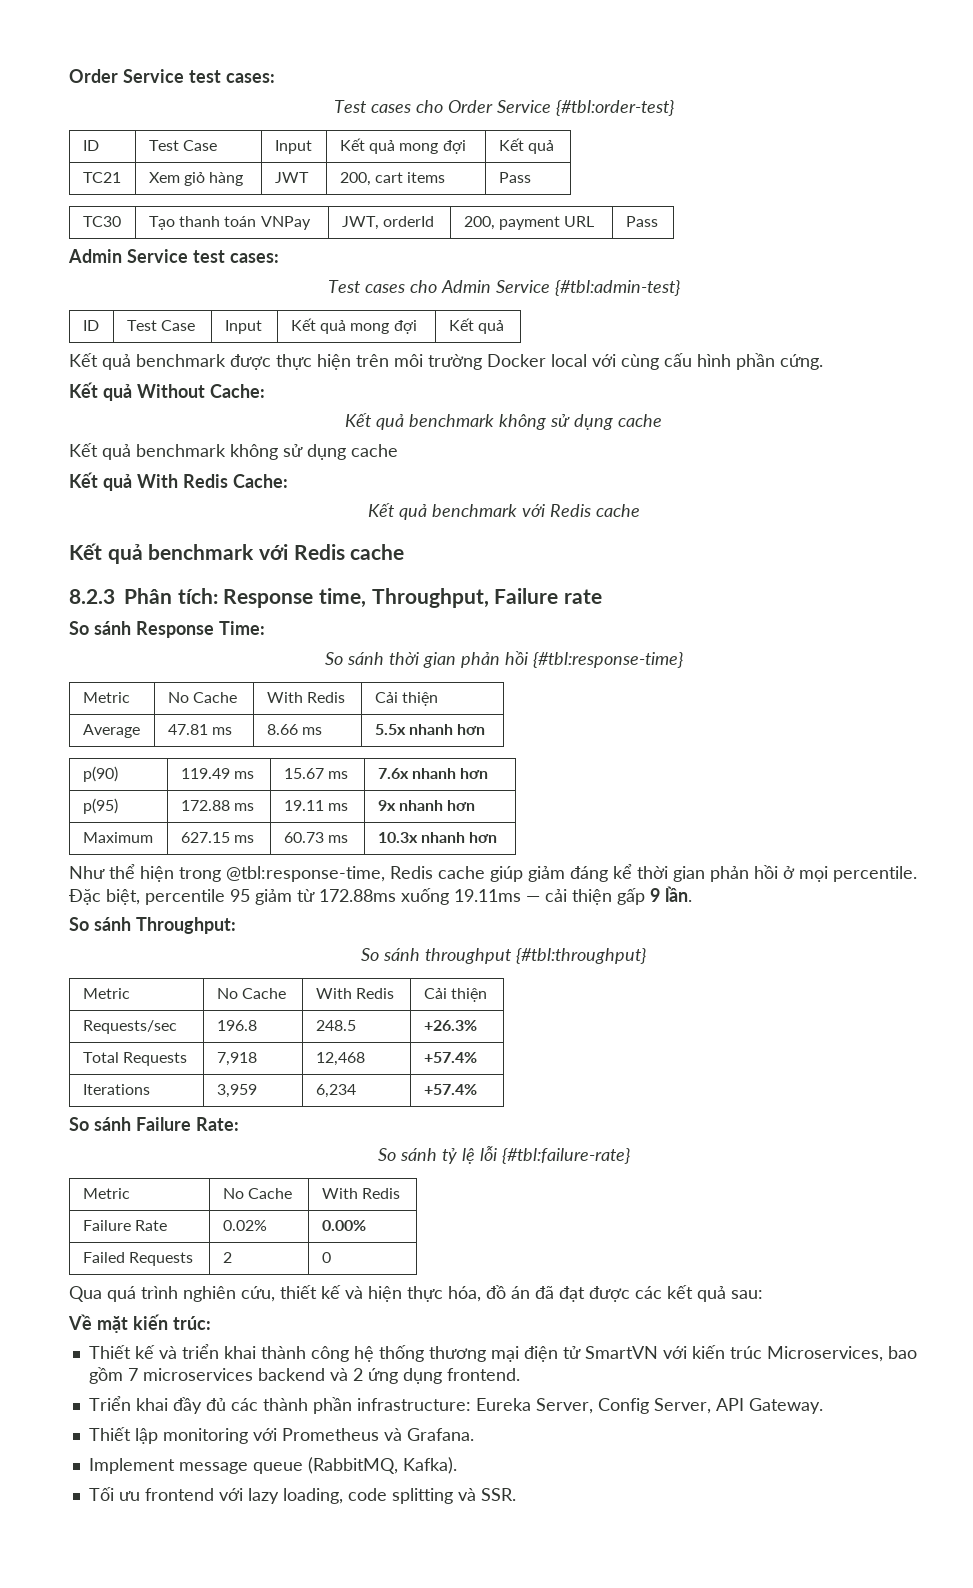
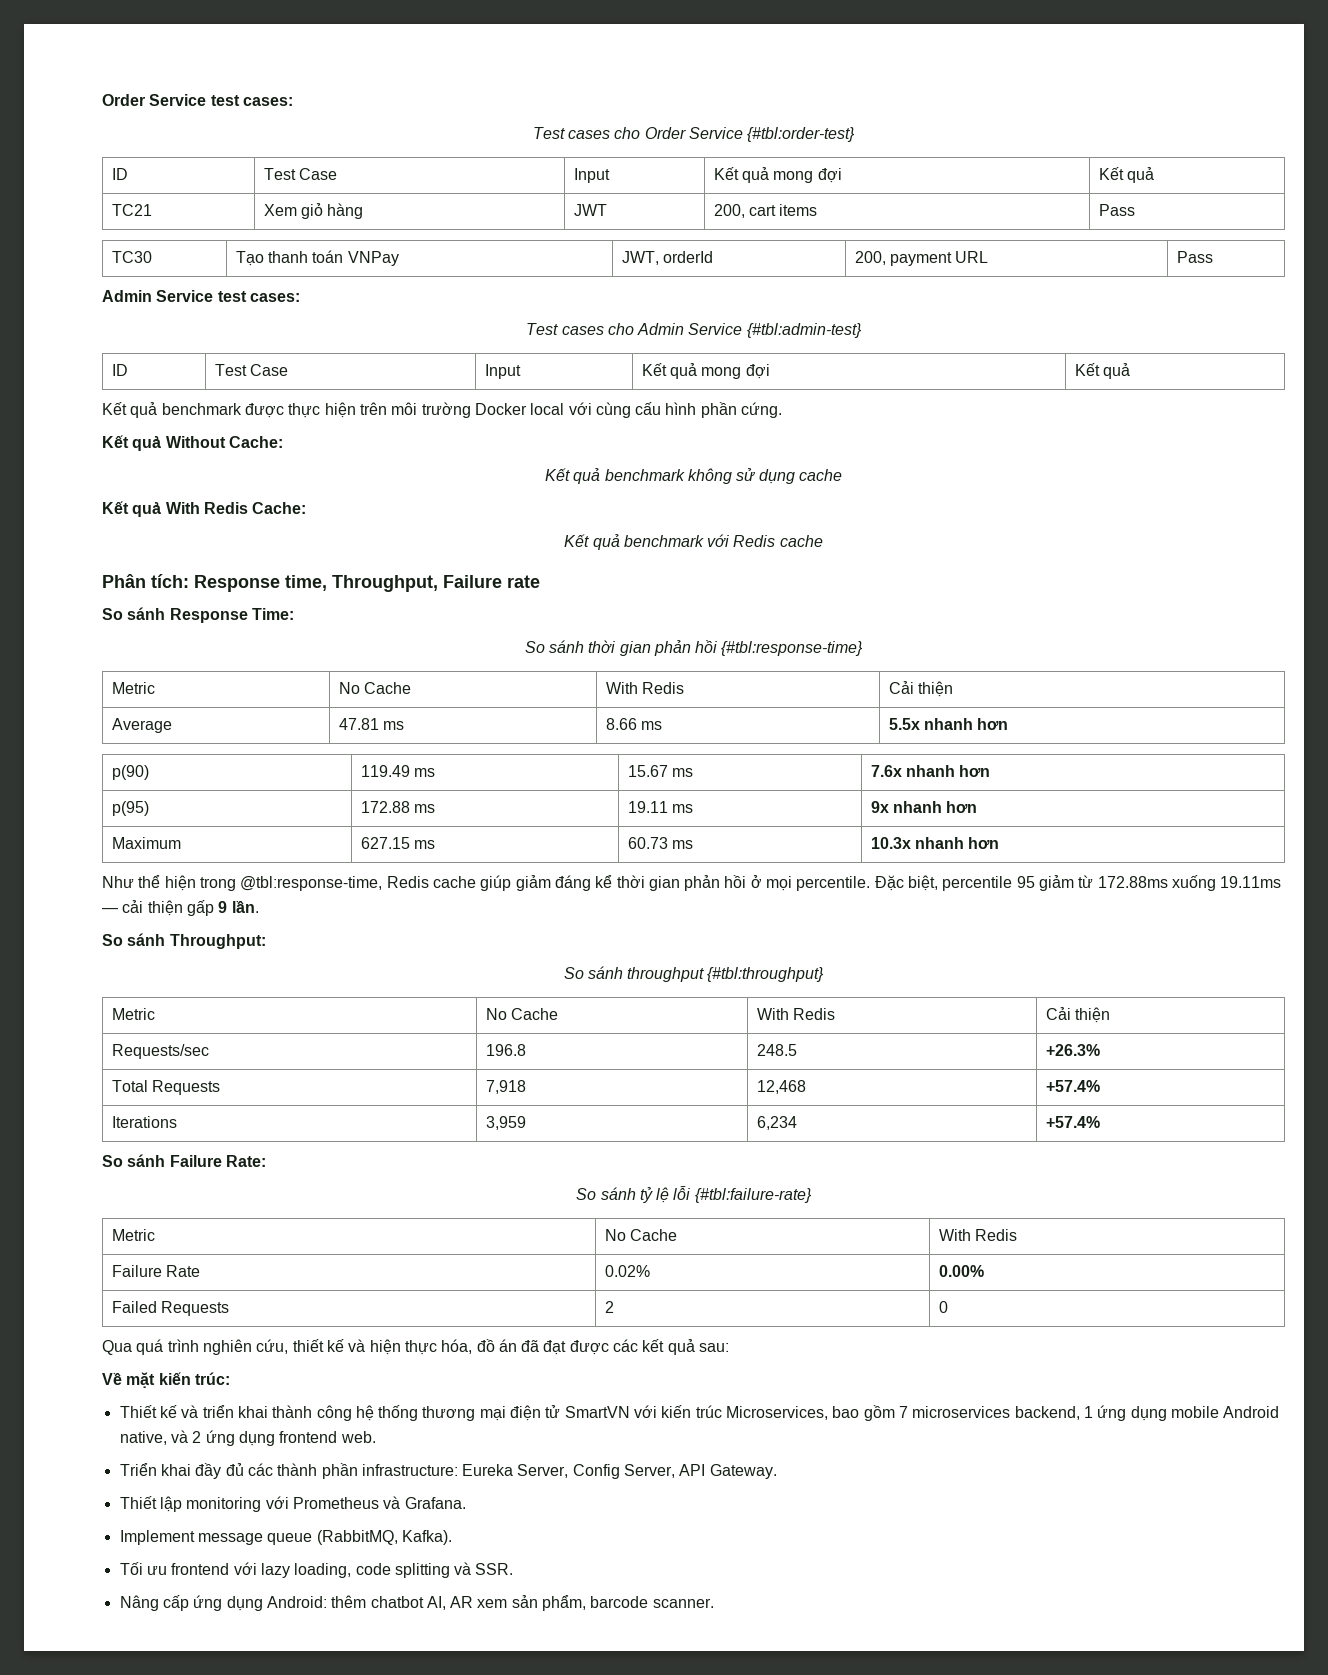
  Kết quả Without Cache:
- Kết quả benchmark không sử dụng cache
  Kết quả With Redis Cache:
  Kết quả benchmark với Redis cache
- Kết quả benchmark với Redis cache
- 8.2.3 Phân tích: Response time, Throughput, Failure rate
+ Phân tích: Response time, Throughput, Failure rate
- Thiết kế và triển khai thành công hệ thống thương mại điện tử SmartVN với kiến trúc Microservices, bao gồm 7 microservices backend và 2 ứng dụng frontend.
+ Thiết kế và triển khai thành công hệ thống thương mại điện tử SmartVN với kiến trúc Microservices, bao gồm 7 microservices backend, 1 ứng dụng mobile Android native, và 2 ứng dụng frontend web.
+ Nâng cấp ứng dụng Android: thêm chatbot AI, AR xem sản phẩm, barcode scanner.

